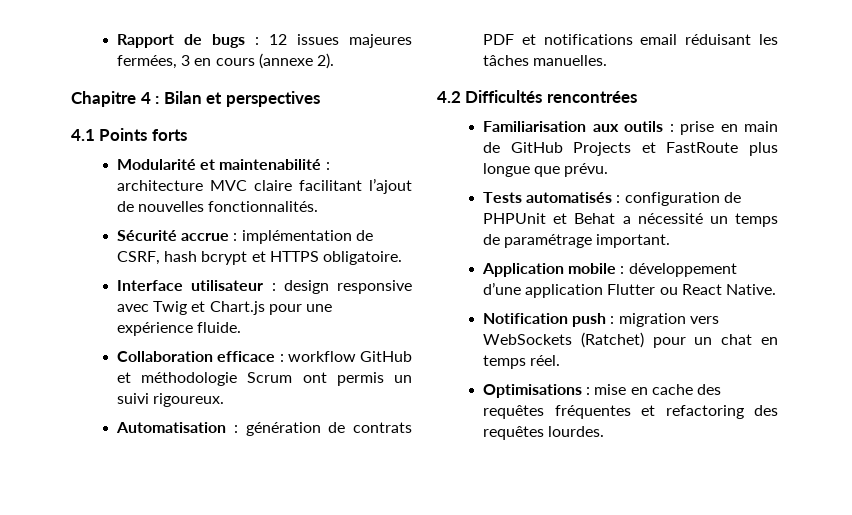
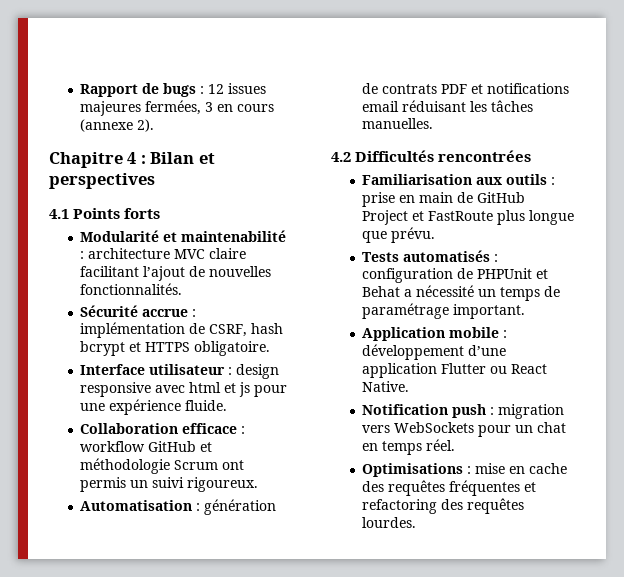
- Interface utilisateur : design responsive avec Twig et Chart.js pour une expérience fluide.
+ Interface utilisateur : design responsive avec html et js pour une expérience fluide.
- Familiarisation aux outils : prise en main de GitHub Projects et FastRoute plus longue que prévu.
+ Familiarisation aux outils : prise en main de GitHub Project et FastRoute plus longue que prévu.
- Notification push : migration vers WebSockets (Ratchet) pour un chat en temps réel.
+ Notification push : migration vers WebSockets pour un chat en temps réel.

